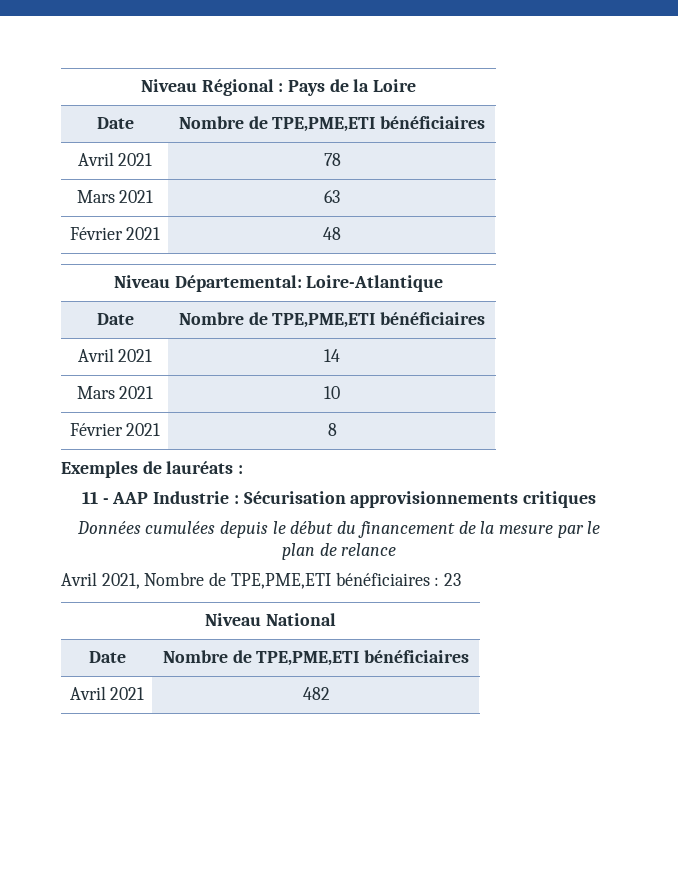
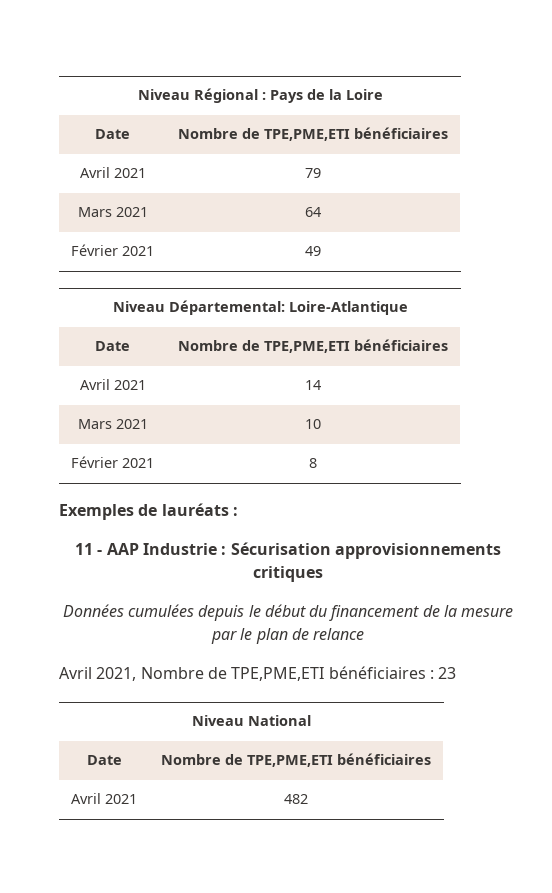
- Avril 2021 | 78
- Mars 2021 | 63
- Février 2021 | 48
+ Avril 2021 | 79
+ Mars 2021 | 64
+ Février 2021 | 49

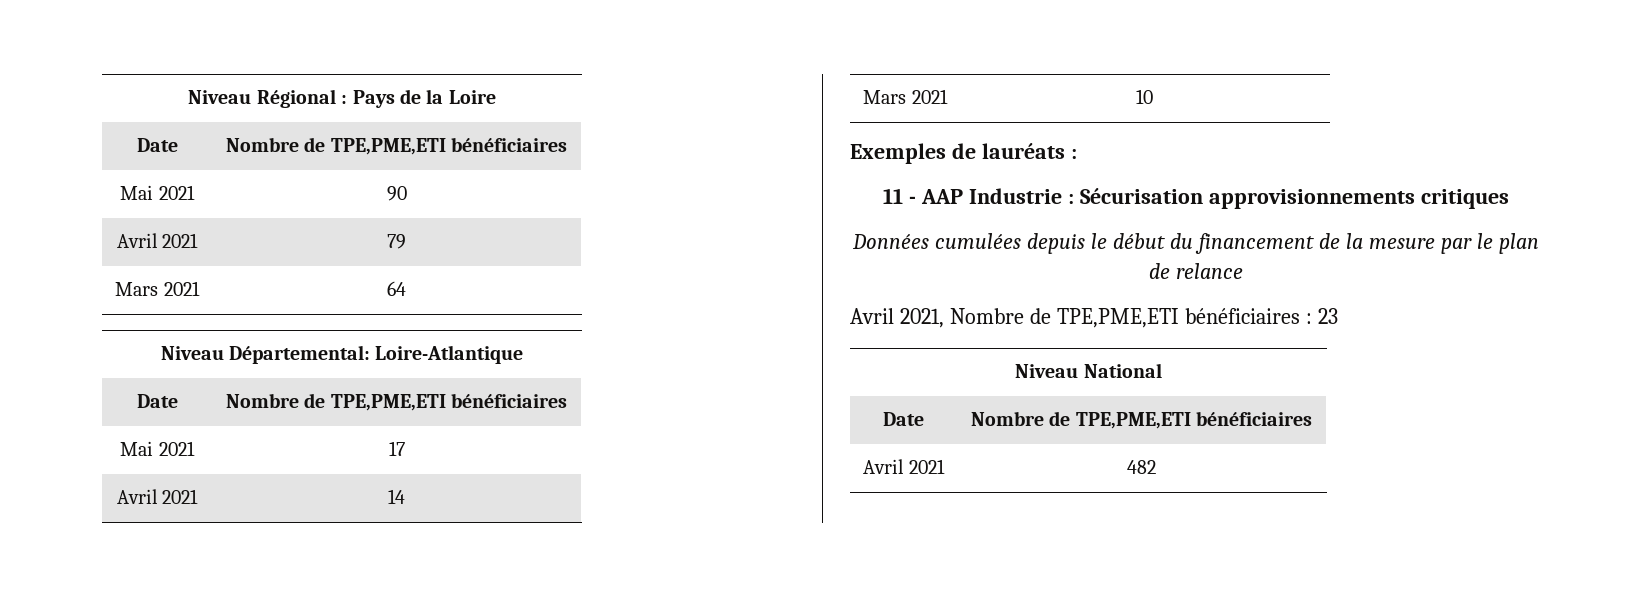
+ Mai 2021 | 90
- Février 2021 | 49
+ Mai 2021 | 17
- Février 2021 | 8

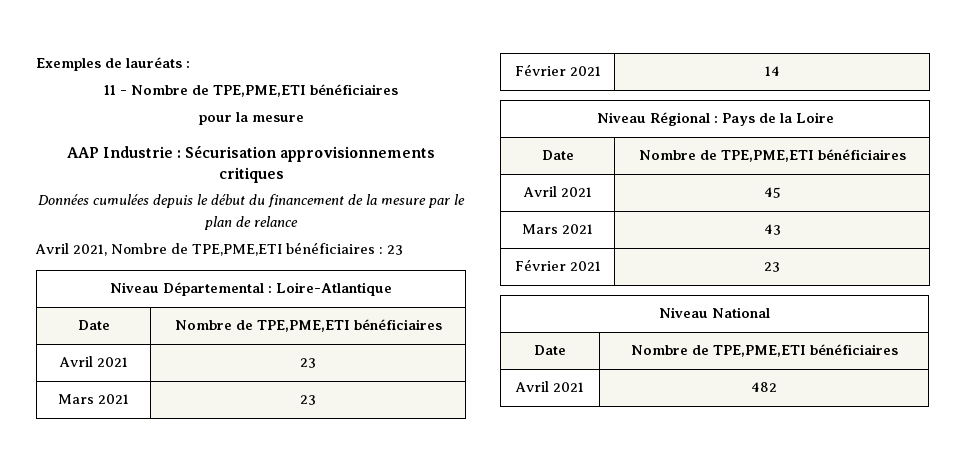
- Niveau Régional : Pays de la Loire
- Date | Nombre de TPE,PME,ETI bénéficiaires
- Mai 2021 | 90
- Avril 2021 | 79
- Mars 2021 | 64
- Niveau Départemental: Loire-Atlantique
- Date | Nombre de TPE,PME,ETI bénéficiaires
- Mai 2021 | 17
- Avril 2021 | 14
- Mars 2021 | 10
- 11 - AAP Industrie : Sécurisation approvisionnements critiques
+ 11 - Nombre de TPE,PME,ETI bénéficiaires
+ pour la mesure
+ AAP Industrie : Sécurisation approvisionnements critiques
+ Niveau Départemental : Loire-Atlantique
+ Date | Nombre de TPE,PME,ETI bénéficiaires
+ Avril 2021 | 23
+ Mars 2021 | 23
+ Février 2021 | 14
+ Niveau Régional : Pays de la Loire
+ Date | Nombre de TPE,PME,ETI bénéficiaires
+ Avril 2021 | 45
+ Mars 2021 | 43
+ Février 2021 | 23

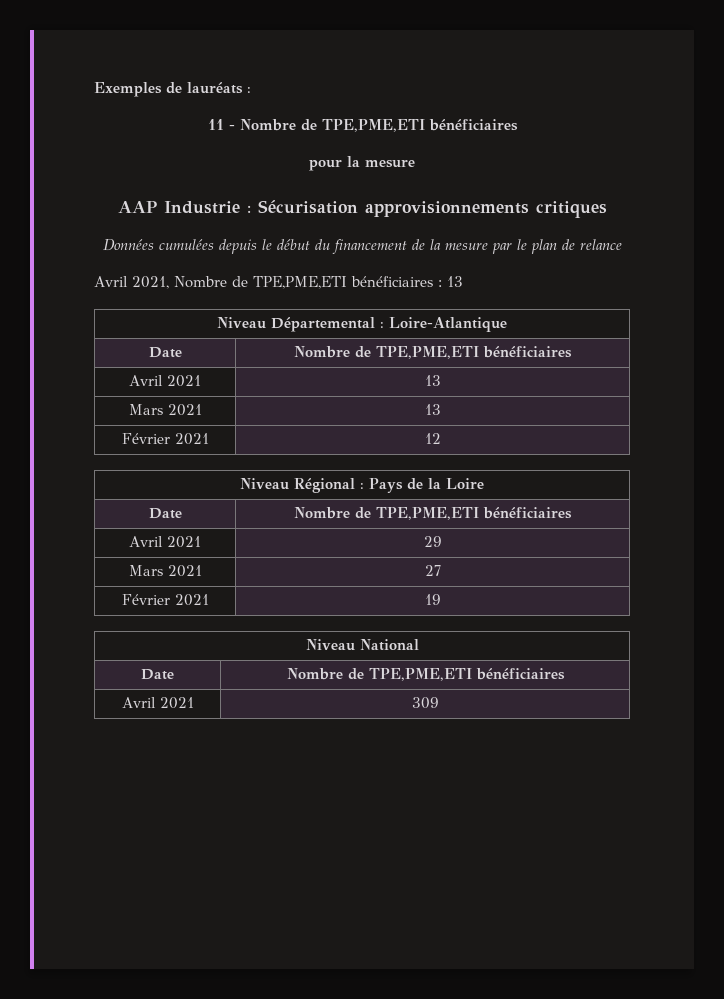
- Avril 2021, Nombre de TPE,PME,ETI bénéficiaires : 23
+ Avril 2021, Nombre de TPE,PME,ETI bénéficiaires : 13
- Avril 2021 | 23
- Mars 2021 | 23
- Février 2021 | 14
+ Avril 2021 | 13
+ Mars 2021 | 13
+ Février 2021 | 12
- Avril 2021 | 45
- Mars 2021 | 43
- Février 2021 | 23
+ Avril 2021 | 29
+ Mars 2021 | 27
+ Février 2021 | 19
- Avril 2021 | 482
+ Avril 2021 | 309

